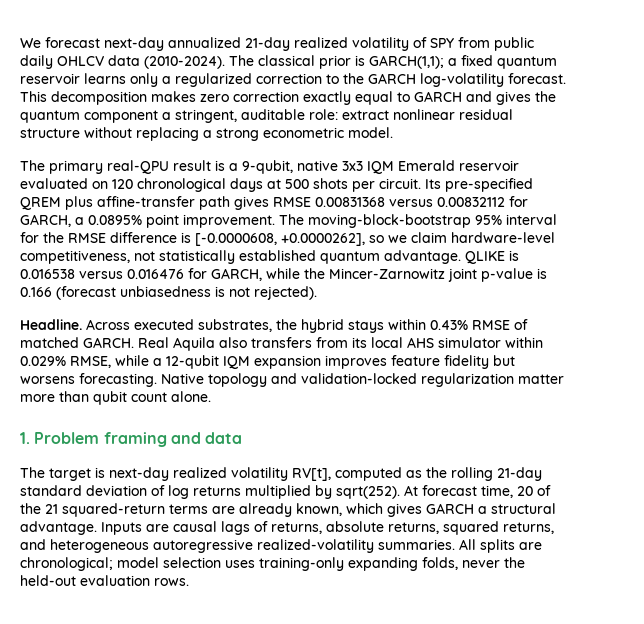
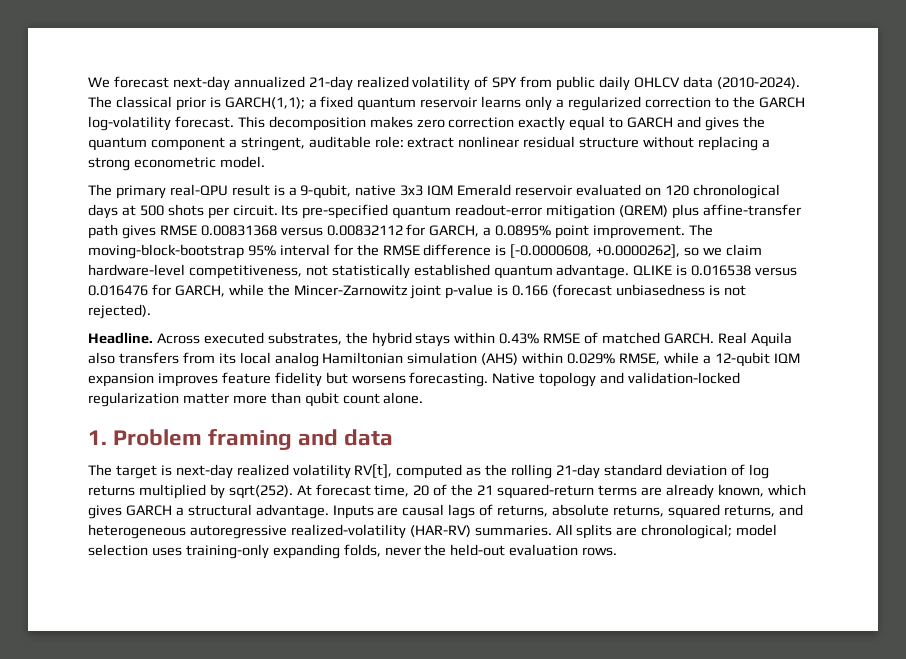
- Its pre-specified QREM plus affine-transfer path gives RMSE 0.00831368 versus 0.00832112 for GARCH, a 0.0895% point improvement.
+ Its pre-specified quantum readout-error mitigation (QREM) plus affine-transfer path gives RMSE 0.00831368 versus 0.00832112 for GARCH, a 0.0895% point improvement.
- Real Aquila also transfers from its local AHS simulator within 0.029% RMSE, while a 12-qubit IQM expansion improves feature fidelity but worsens forecasting.
+ Real Aquila also transfers from its local analog Hamiltonian simulation (AHS) within 0.029% RMSE, while a 12-qubit IQM expansion improves feature fidelity but worsens forecasting.
- Inputs are causal lags of returns, absolute returns, squared returns, and heterogeneous autoregressive realized-volatility summaries.
+ Inputs are causal lags of returns, absolute returns, squared returns, and heterogeneous autoregressive realized-volatility (HAR-RV) summaries.

